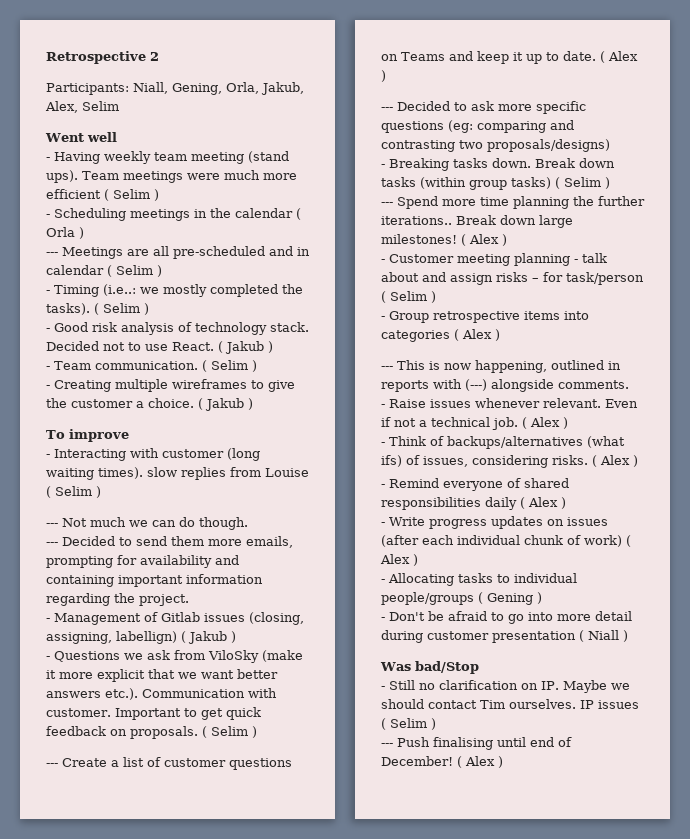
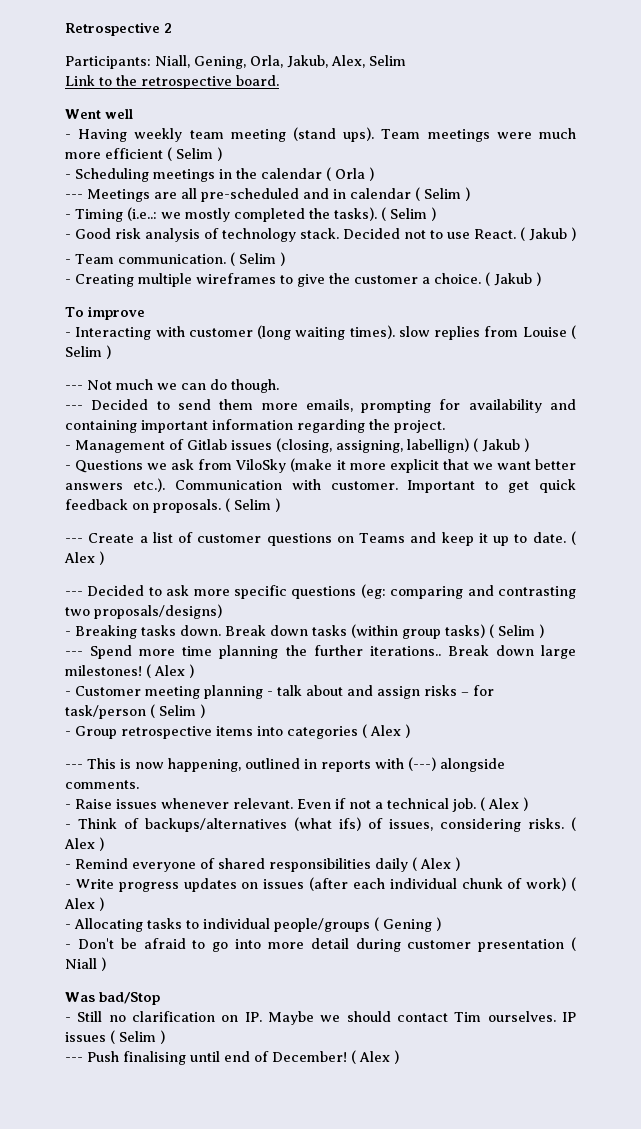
+ Link to the retrospective board.

